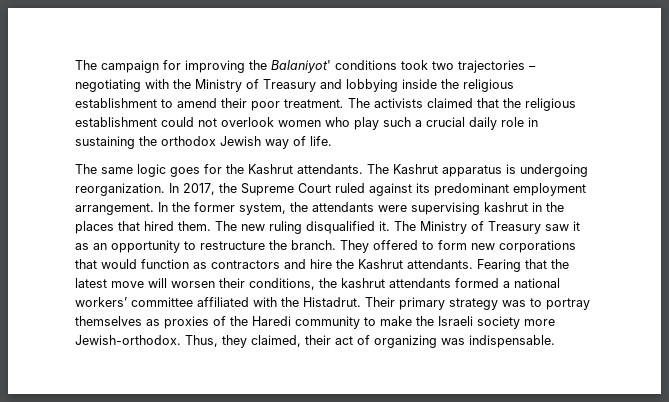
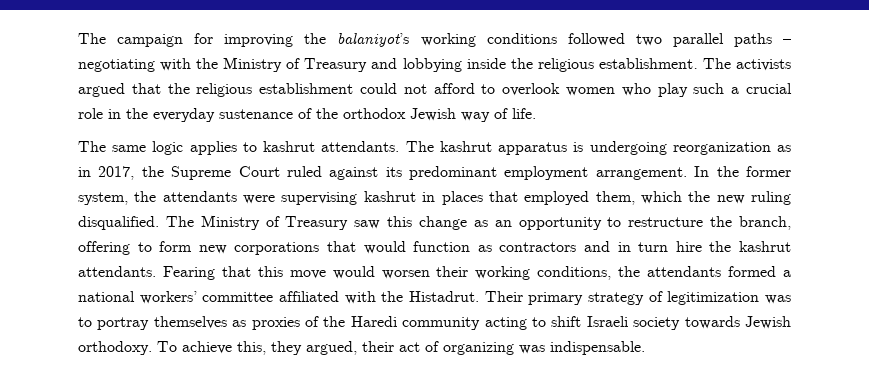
- The campaign for improving the Balaniyot' conditions took two trajectories – negotiating with the Ministry of Treasury and lobbying inside the religious establishment to amend their poor treatment.
+ The campaign for improving the balaniyot’s working conditions followed two parallel paths – negotiating with the Ministry of Treasury and lobbying inside the religious establishment.
- The activists claimed that the religious establishment could not overlook women who play such a crucial daily role in sustaining the orthodox Jewish way of life.
+ The activists argued that the religious establishment could not afford to overlook women who play such a crucial role in the everyday sustenance of the orthodox Jewish way of life.
- The same logic goes for the Kashrut attendants.
+ The same logic applies to kashrut attendants.
- The Kashrut apparatus is undergoing reorganization. In 2017, the Supreme Court ruled against its predominant employment arrangement.
+ The kashrut apparatus is undergoing reorganization as in 2017, the Supreme Court ruled against its predominant employment arrangement.
- In the former system, the attendants were supervising kashrut in the places that hired them. The new ruling disqualified it.
+ In the former system, the attendants were supervising kashrut in places that employed them, which the new ruling disqualified.
- The Ministry of Treasury saw it as an opportunity to restructure the branch. They offered to form new corporations that would function as contractors and hire the Kashrut attendants.
+ The Ministry of Treasury saw this change as an opportunity to restructure the branch, offering to form new corporations that would function as contractors and in turn hire the kashrut attendants.
- Fearing that the latest move will worsen their conditions, the kashrut attendants formed a national workers’ committee affiliated with the Histadrut.
+ Fearing that this move would worsen their working conditions, the attendants formed a national workers’ committee affiliated with the Histadrut.
- Their primary strategy was to portray themselves as proxies of the Haredi community to make the Israeli society more Jewish-orthodox. Thus, they claimed, their act of organizing was indispensable.
+ Their primary strategy of legitimization was to portray themselves as proxies of the Haredi community acting to shift Israeli society towards Jewish orthodoxy. To achieve this, they argued, their act of organizing was indispensable.

